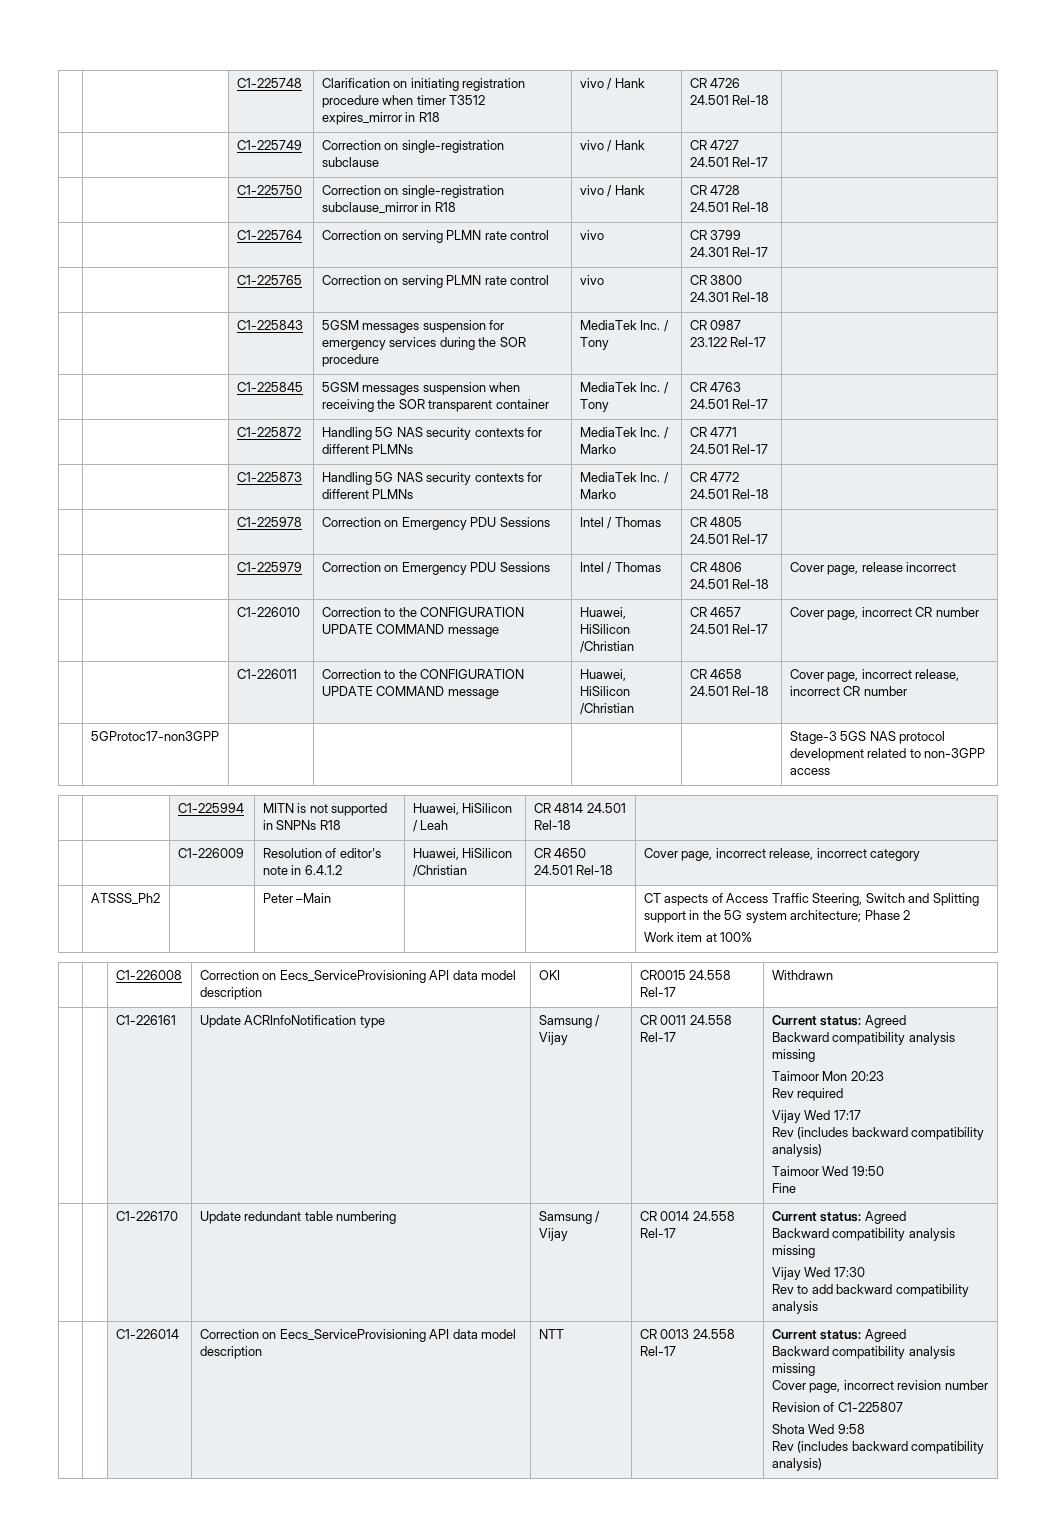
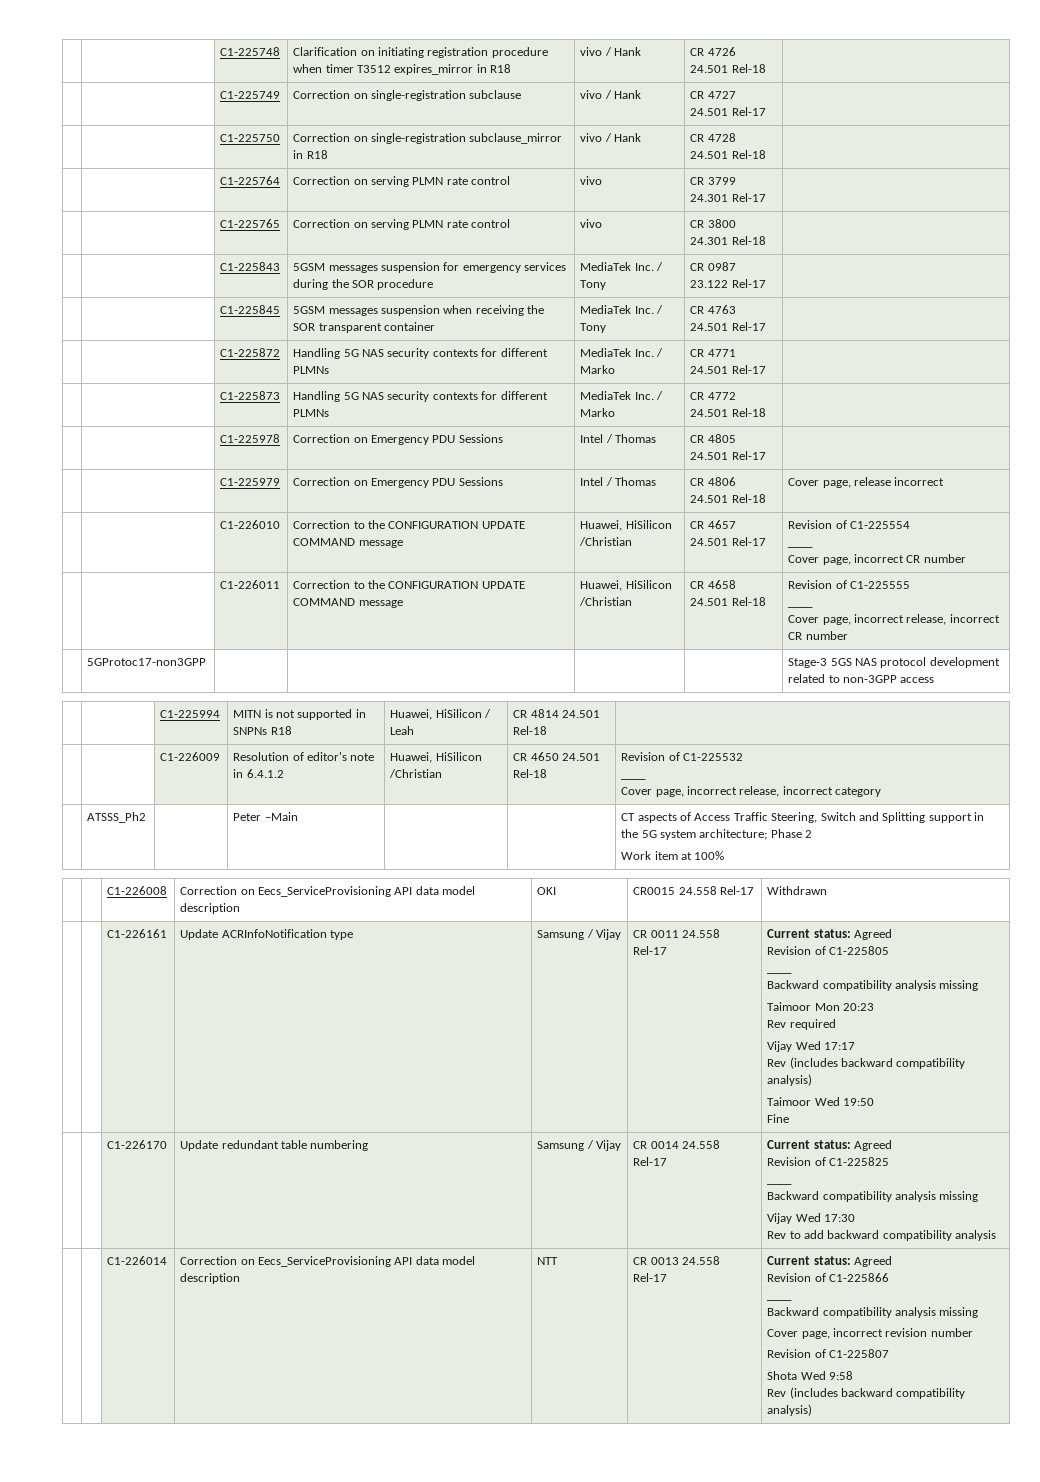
- | | C1-226010 | Correction to the CONFIGURATION UPDATE COMMAND message | Huawei, HiSilicon /Christian | CR 4657 24.501 Rel-17 | Cover page, incorrect CR number
+ | | C1-226010 | Correction to the CONFIGURATION UPDATE COMMAND message | Huawei, HiSilicon /Christian | CR 4657 24.501 Rel-17 | Revision of C1-225554
+ ____
+ Cover page, incorrect CR number
- | | C1-226011 | Correction to the CONFIGURATION UPDATE COMMAND message | Huawei, HiSilicon /Christian | CR 4658 24.501 Rel-18 | Cover page, incorrect release, incorrect CR number
+ | | C1-226011 | Correction to the CONFIGURATION UPDATE COMMAND message | Huawei, HiSilicon /Christian | CR 4658 24.501 Rel-18 | Revision of C1-225555
+ ____
+ Cover page, incorrect release, incorrect CR number
- | | C1-226009 | Resolution of editor's note in 6.4.1.2 | Huawei, HiSilicon /Christian | CR 4650 24.501 Rel-18 | Cover page, incorrect release, incorrect category
+ | | C1-226009 | Resolution of editor's note in 6.4.1.2 | Huawei, HiSilicon /Christian | CR 4650 24.501 Rel-18 | Revision of C1-225532
+ ____
+ Cover page, incorrect release, incorrect category
  | | C1-226161 | Update ACRInfoNotification type | Samsung / Vijay | CR 0011 24.558 Rel-17 | Current status: Agreed
+ Revision of C1-225805
+ ____
  | | C1-226170 | Update redundant table numbering | Samsung / Vijay | CR 0014 24.558 Rel-17 | Current status: Agreed
+ Revision of C1-225825
+ ____
  | | C1-226014 | Correction on Eecs_ServiceProvisioning API data model description | NTT | CR 0013 24.558 Rel-17 | Current status: Agreed
+ Revision of C1-225866
+ ____

